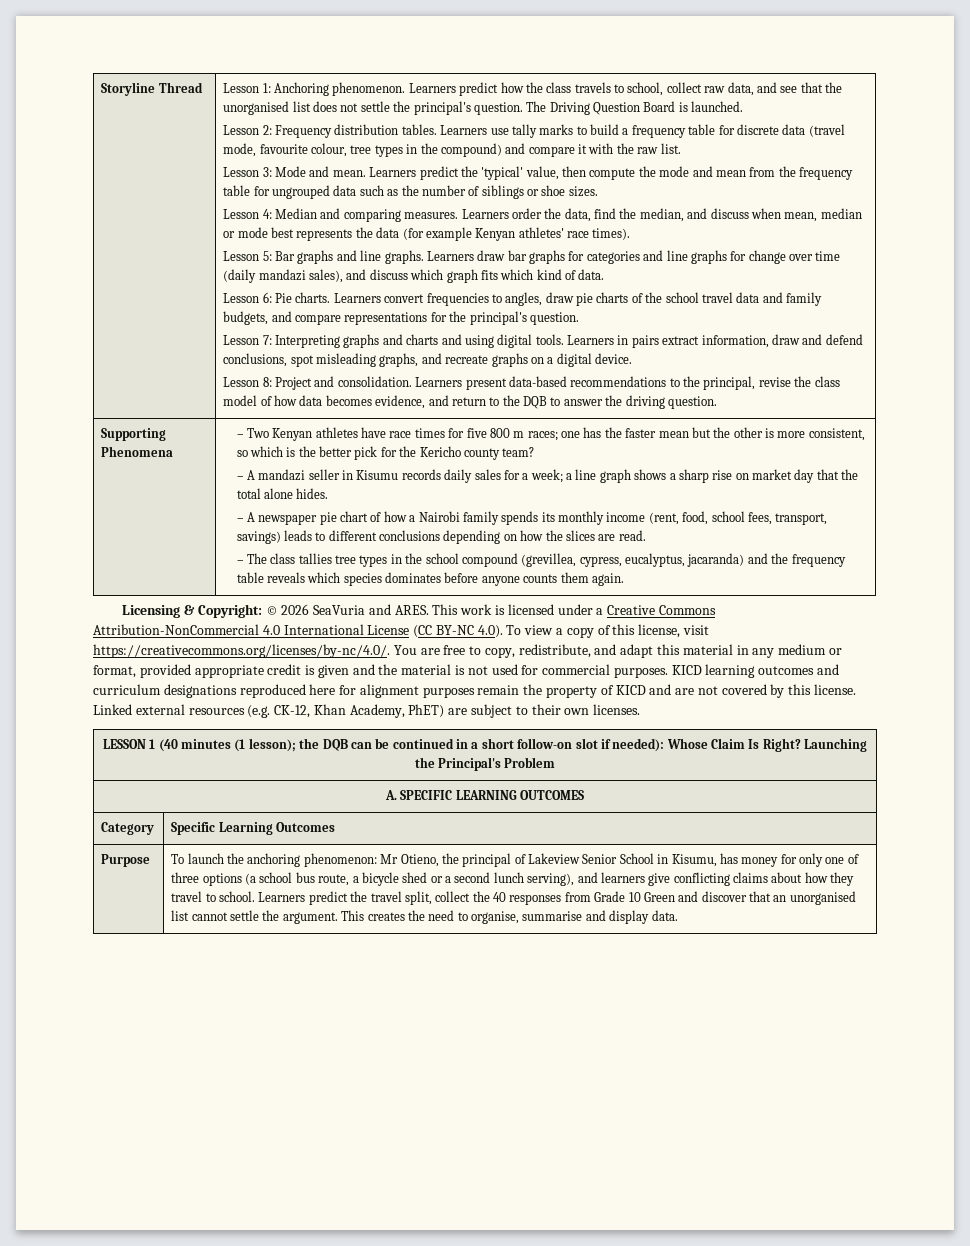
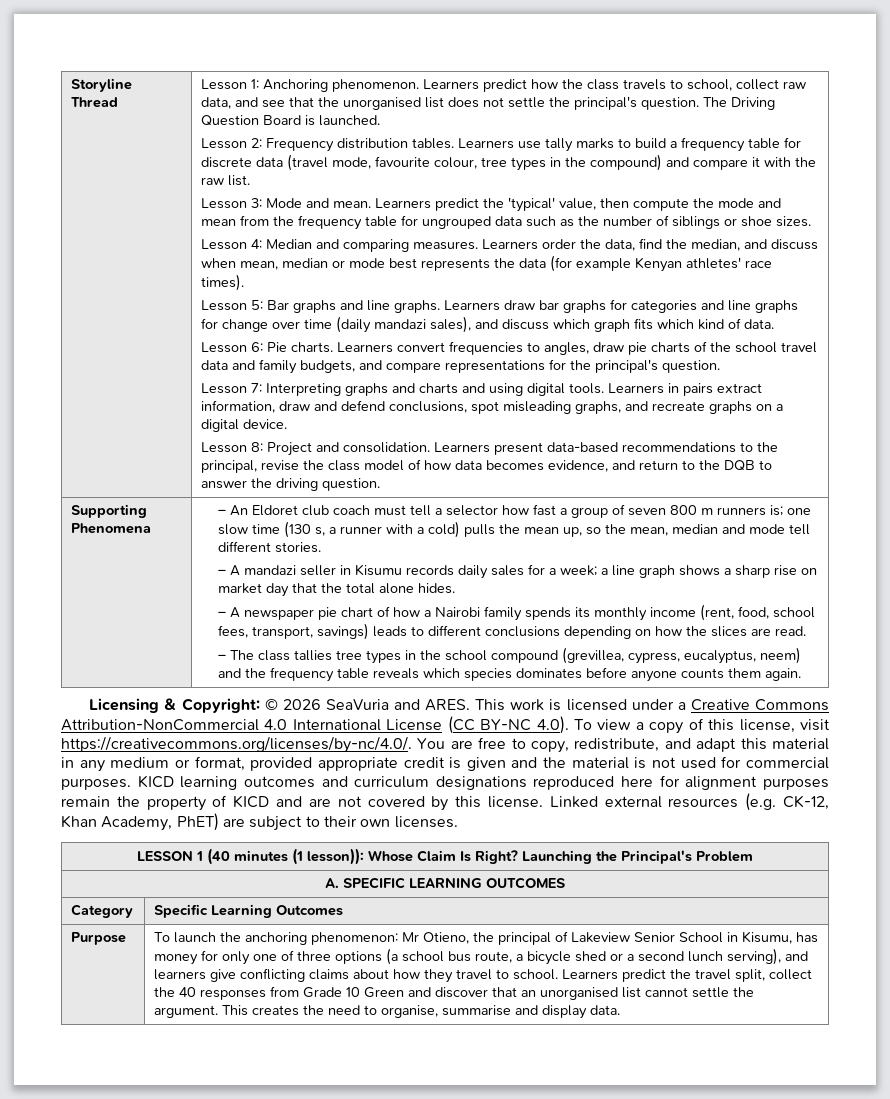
- – Two Kenyan athletes have race times for five 800 m races; one has the faster mean but the other is more consistent, so which is the better pick for the Kericho county team?
+ – An Eldoret club coach must tell a selector how fast a group of seven 800 m runners is; one slow time (130 s, a runner with a cold) pulls the mean up, so the mean, median and mode tell different stories.
- – The class tallies tree types in the school compound (grevillea, cypress, eucalyptus, jacaranda) and the frequency table reveals which species dominates before anyone counts them again.
+ – The class tallies tree types in the school compound (grevillea, cypress, eucalyptus, neem) and the frequency table reveals which species dominates before anyone counts them again.
- LESSON 1 (40 minutes (1 lesson); the DQB can be continued in a short follow-on slot if needed): Whose Claim Is Right? Launching the Principal's Problem
+ LESSON 1 (40 minutes (1 lesson)): Whose Claim Is Right? Launching the Principal's Problem

